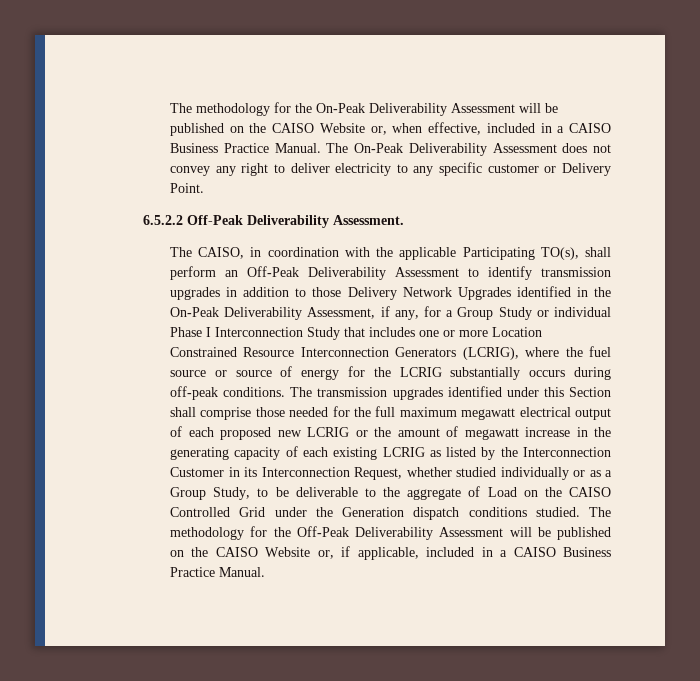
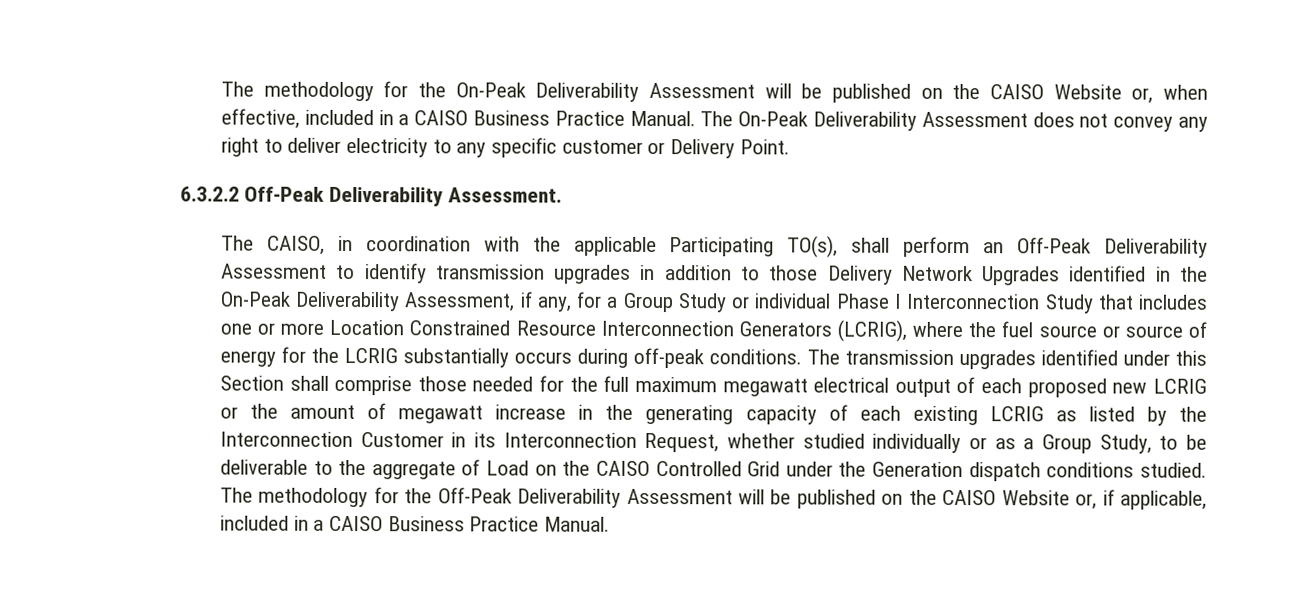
- 6.5.2.2 Off-Peak Deliverability Assessment.
+ 6.3.2.2 Off-Peak Deliverability Assessment.

